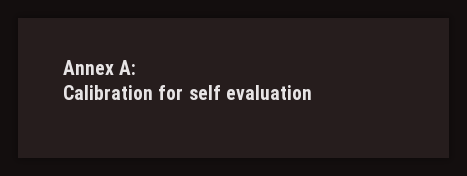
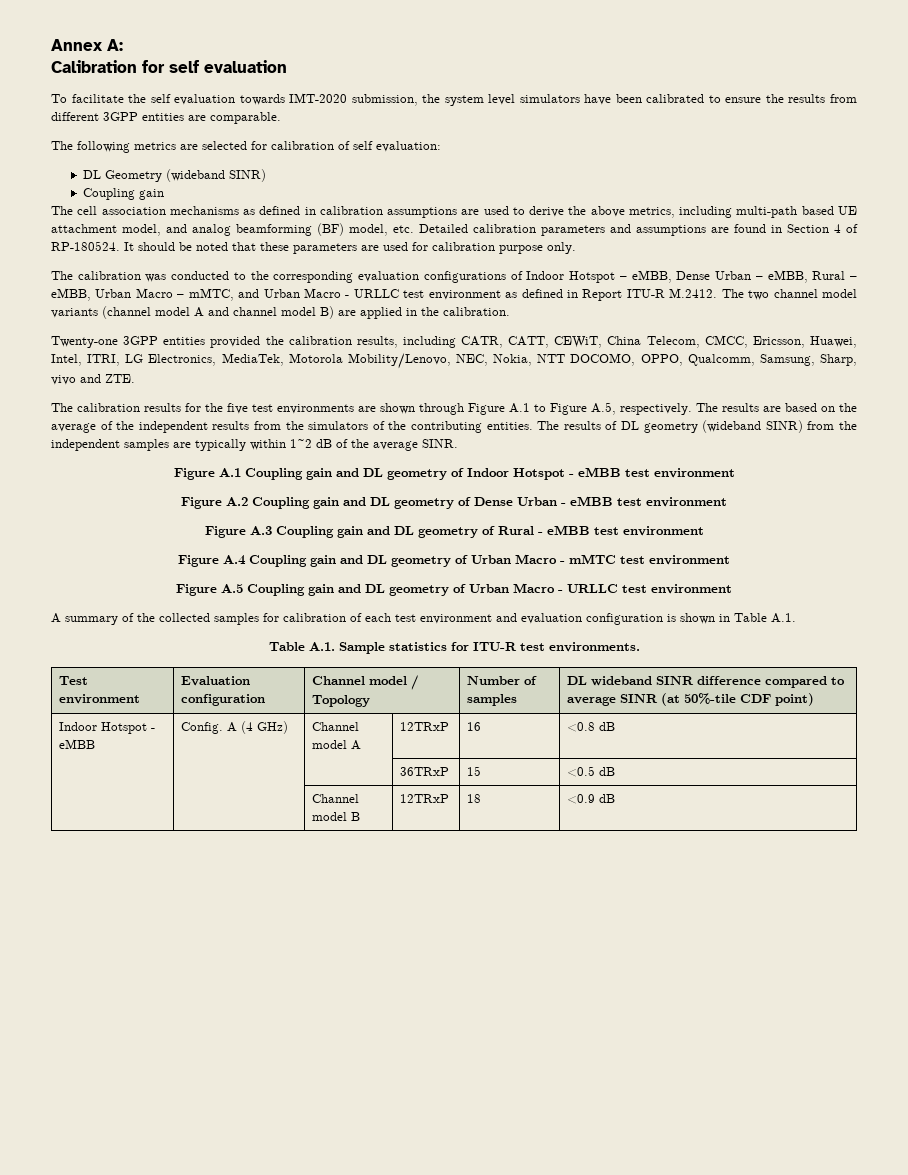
+ To facilitate the self evaluation towards IMT-2020 submission, the system level simulators have been calibrated to ensure the results from different 3GPP entities are comparable.
+ The following metrics are selected for calibration of self evaluation:
+ DL Geometry (wideband SINR)
+ Coupling gain
+ The cell association mechanisms as defined in calibration assumptions are used to derive the above metrics, including multi-path based UE attachment model, and analog beamforming (BF) model, etc. Detailed calibration parameters and assumptions are found in Section 4 of RP-180524. It should be noted that these parameters are used for calibration purpose only.
+ The calibration was conducted to the corresponding evaluation configurations of Indoor Hotspot – eMBB, Dense Urban – eMBB, Rural – eMBB, Urban Macro – mMTC, and Urban Macro - URLLC test environment as defined in Report ITU-R M.2412. The two channel model variants (channel model A and channel model B) are applied in the calibration.
+ Twenty-one 3GPP entities provided the calibration results, including CATR, CATT, CEWiT, China Telecom, CMCC, Ericsson, Huawei, Intel, ITRI, LG Electronics, MediaTek, Motorola Mobility/Lenovo, NEC, Nokia, NTT DOCOMO, OPPO, Qualcomm, Samsung, Sharp, vivo and ZTE.
+ The calibration results for the five test environments are shown through Figure A.1 to Figure A.5, respectively. The results are based on the average of the independent results from the simulators of the contributing entities. The results of DL geometry (wideband SINR) from the independent samples are typically within 1~2 dB of the average SINR.
+ Figure A.1 Coupling gain and DL geometry of Indoor Hotspot - eMBB test environment
+ Figure A.2 Coupling gain and DL geometry of Dense Urban - eMBB test environment
+ Figure A.3 Coupling gain and DL geometry of Rural - eMBB test environment
+ Figure A.4 Coupling gain and DL geometry of Urban Macro - mMTC test environment
+ Figure A.5 Coupling gain and DL geometry of Urban Macro - URLLC test environment
+ A summary of the collected samples for calibration of each test environment and evaluation configuration is shown in Table A.1.
+ Table A.1. Sample statistics for ITU-R test environments.
+ Test environment | Evaluation configuration | Channel model / Topology | Number of samples | DL wideband SINR difference compared to average SINR (at 50%-tile CDF point)
+ Indoor Hotspot - eMBB | Config. A (4 GHz) | Channel model A | 12TRxP | 16 | <0.8 dB
+ | | | 36TRxP | 15 | <0.5 dB
+ | | Channel model B | 12TRxP | 18 | <0.9 dB

